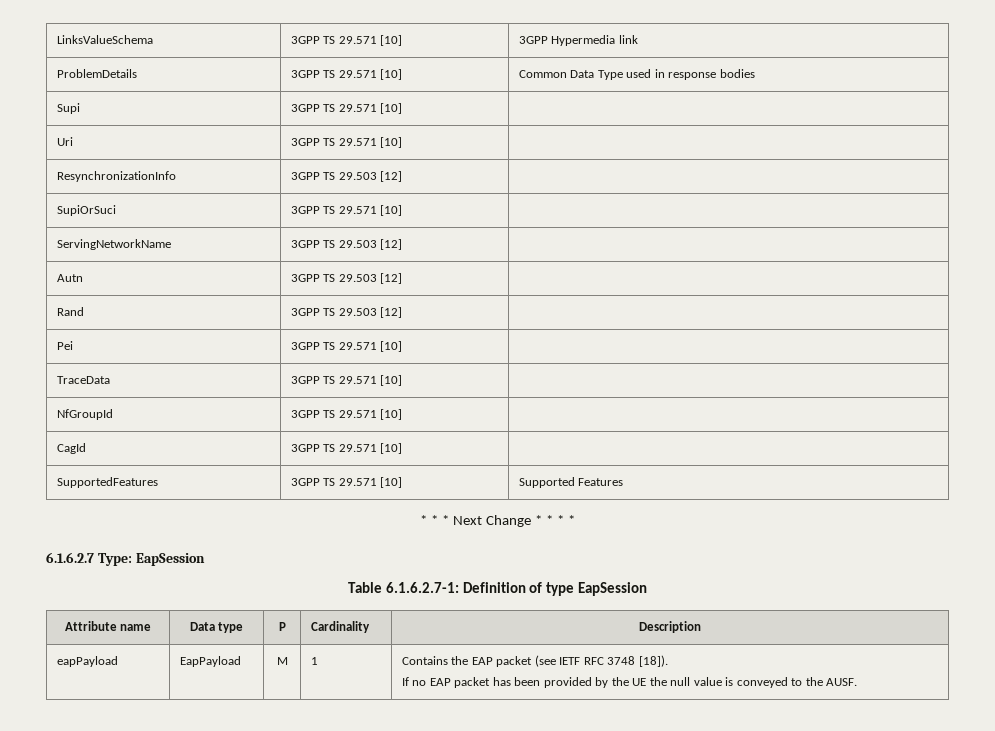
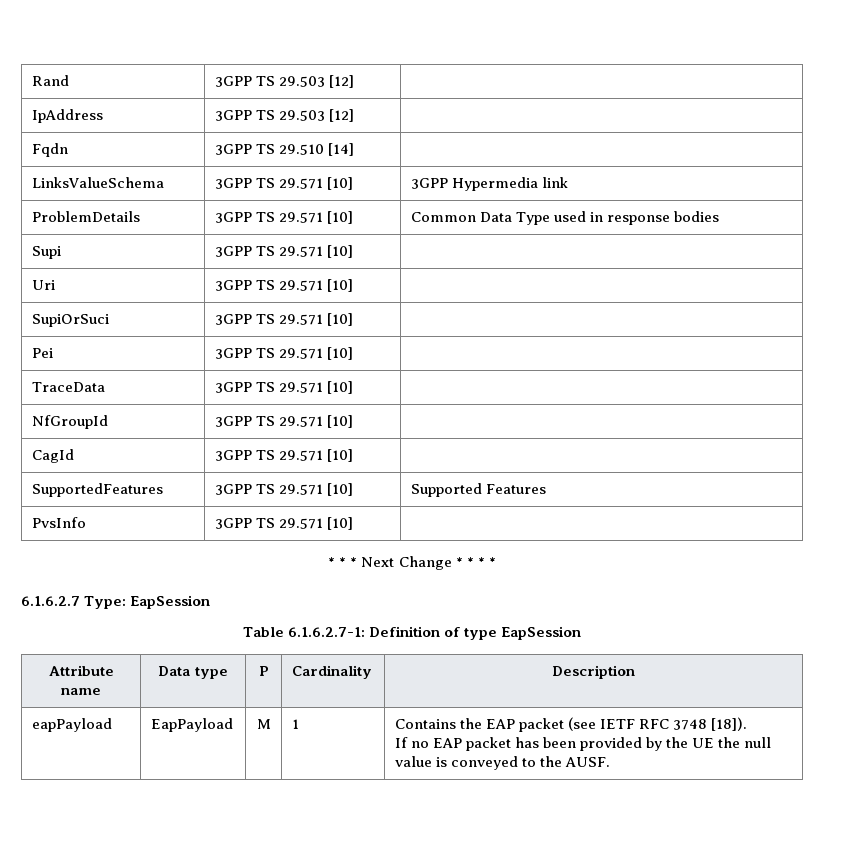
+ Rand | 3GPP TS 29.503 [12] |
+ IpAddress | 3GPP TS 29.503 [12] |
+ Fqdn | 3GPP TS 29.510 [14] |
- ResynchronizationInfo | 3GPP TS 29.503 [12] |
- ServingNetworkName | 3GPP TS 29.503 [12] |
- Autn | 3GPP TS 29.503 [12] |
- Rand | 3GPP TS 29.503 [12] |
+ PvsInfo | 3GPP TS 29.571 [10] |

